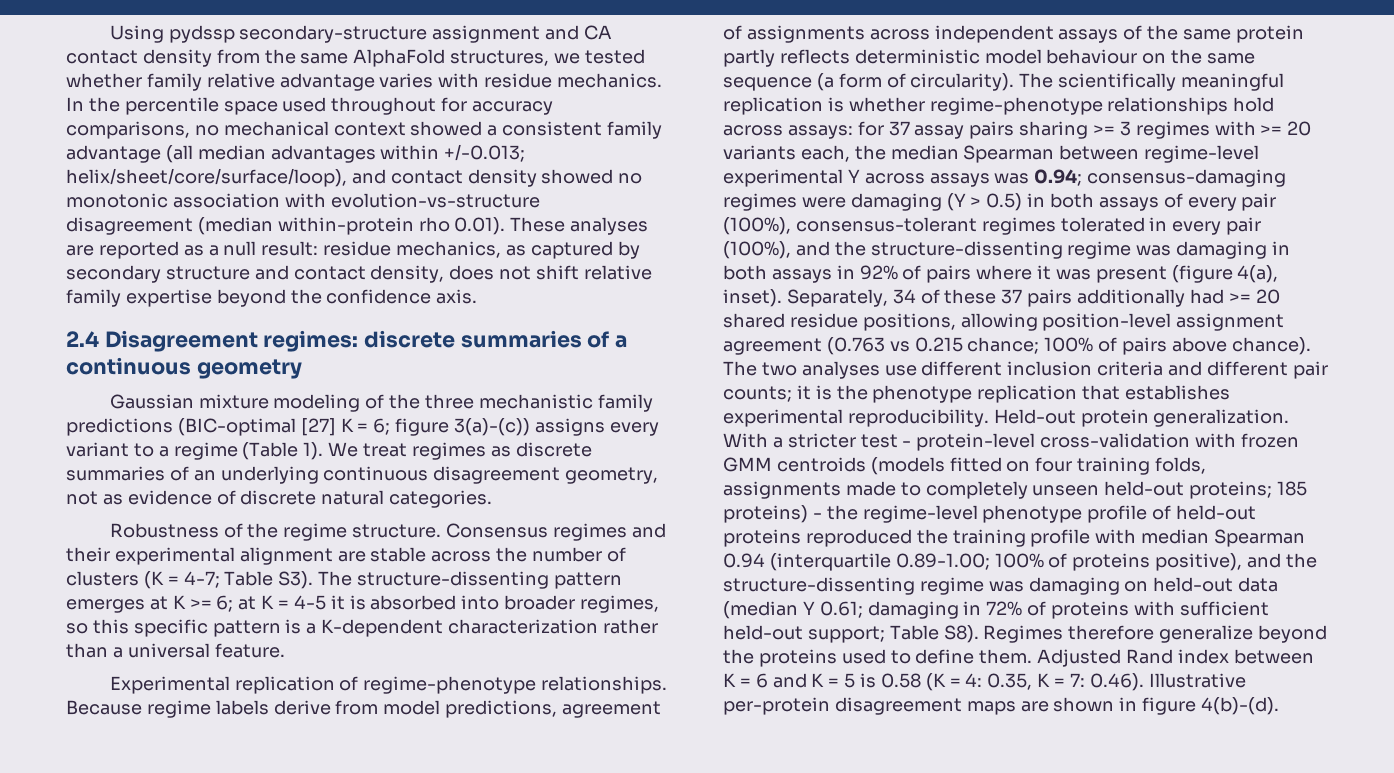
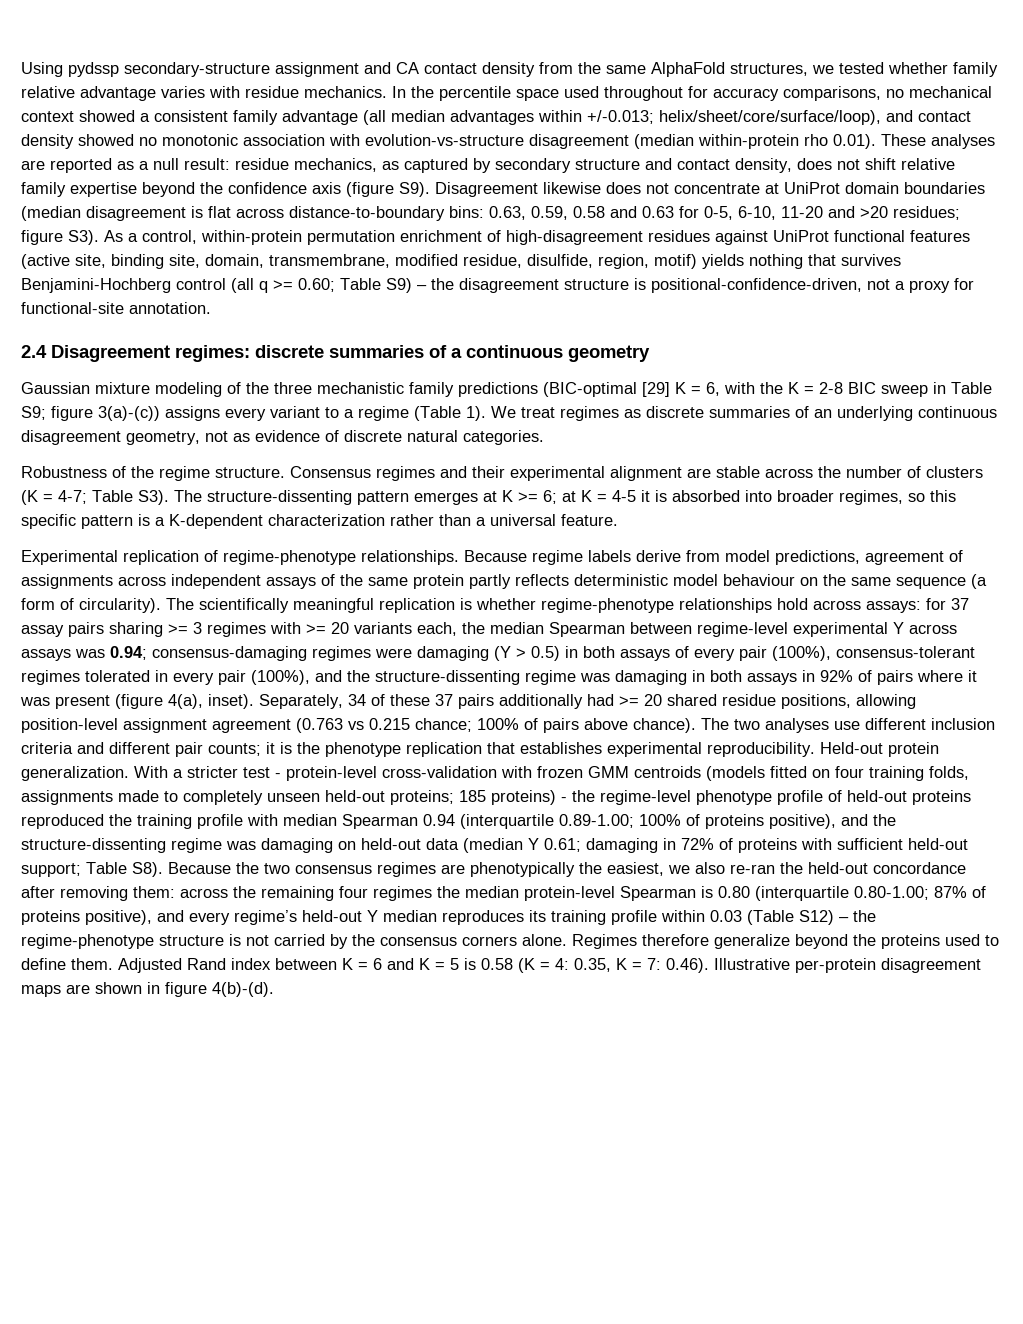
- residue mechanics, as captured by secondary structure and contact density, does not shift relative family expertise beyond the confidence axis.
+ residue mechanics, as captured by secondary structure and contact density, does not shift relative family expertise beyond the confidence axis (figure S9). Disagreement likewise does not concentrate at UniProt domain boundaries (median disagreement is flat across distance-to-boundary bins: 0.63, 0.59, 0.58 and 0.63 for 0-5, 6-10, 11-20 and >20 residues; figure S3). As a control, within-protein permutation enrichment of high-disagreement residues against UniProt functional features (active site, binding site, domain, transmembrane, modified residue, disulfide, region, motif) yields nothing that survives Benjamini-Hochberg control (all q >= 0.60; Table S9) – the disagreement structure is positional-confidence-driven, not a proxy for functional-site annotation.
- Gaussian mixture modeling of the three mechanistic family predictions (BIC-optimal [27] K = 6; figure 3(a)-(c)) assigns every variant to a regime (Table 1).
+ Gaussian mixture modeling of the three mechanistic family predictions (BIC-optimal [29] K = 6, with the K = 2-8 BIC sweep in Table S9; figure 3(a)-(c)) assigns every variant to a regime (Table 1).
- Table S8). Regimes therefore generalize beyond the proteins used to define them.
+ Table S8). Because the two consensus regimes are phenotypically the easiest, we also re-ran the held-out concordance after removing them: across the remaining four regimes the median protein-level Spearman is 0.80 (interquartile 0.80-1.00; 87% of proteins positive), and every regime’s held-out Y median reproduces its training profile within 0.03 (Table S12) – the regime-phenotype structure is not carried by the consensus corners alone. Regimes therefore generalize beyond the proteins used to define them.

